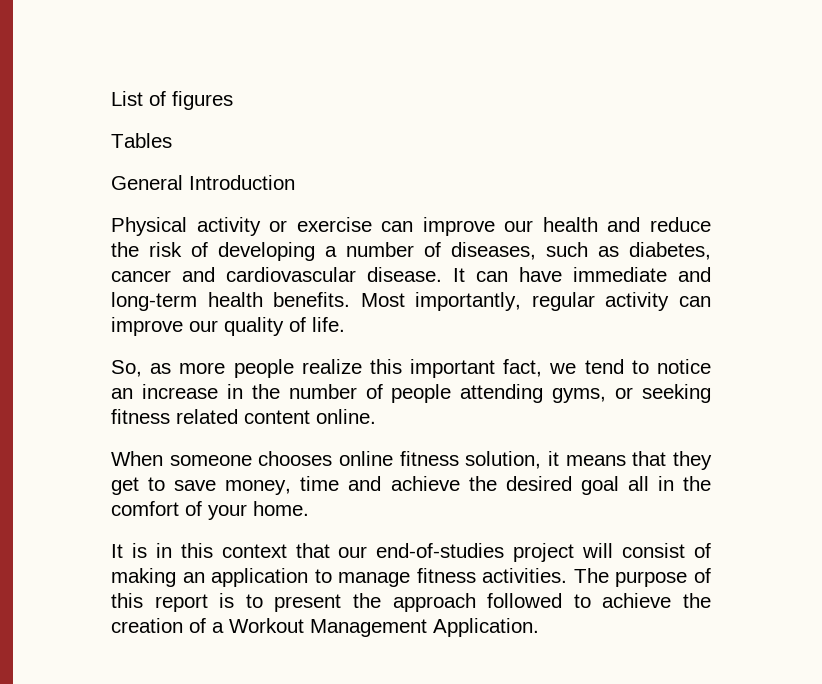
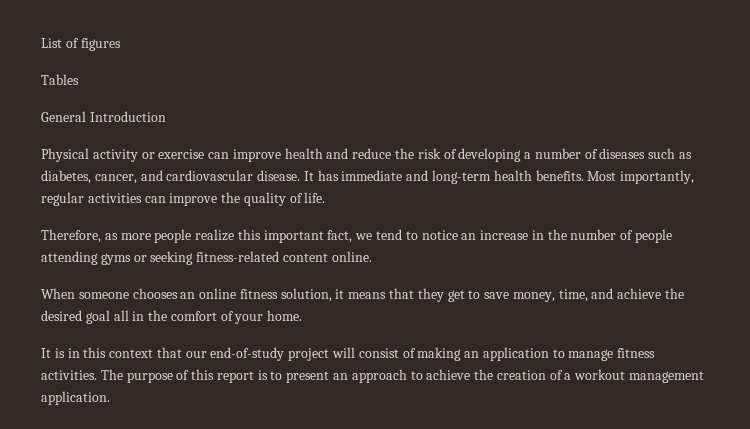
- Physical activity or exercise can improve our health and reduce the risk of developing a number of diseases, such as diabetes, cancer and cardiovascular disease.
+ Physical activity or exercise can improve health and reduce the risk of developing a number of diseases such as diabetes, cancer, and cardiovascular disease.
- It can have immediate and long-term health benefits.
+ It has immediate and long-term health benefits.
- Most importantly, regular activity can improve our quality of life.
+ Most importantly, regular activities can improve the quality of life.
- So, as more people realize this important fact, we tend to notice an increase in the number of people attending gyms, or seeking fitness related content online.
+ Therefore, as more people realize this important fact, we tend to notice an increase in the number of people attending gyms or seeking fitness-related content online.
- When someone chooses online fitness solution, it means that they get to save money, time and achieve the desired goal all in the comfort of your home.
+ When someone chooses an online fitness solution, it means that they get to save money, time, and achieve the desired goal all in the comfort of your home.
- It is in this context that our end-of-studies project will consist of making an application to manage fitness activities.
+ It is in this context that our end-of-study project will consist of making an application to manage fitness activities.
- The purpose of this report is to present the approach followed to achieve the creation of a Workout Management Application.
+ The purpose of this report is to present an approach to achieve the creation of a workout management application.

